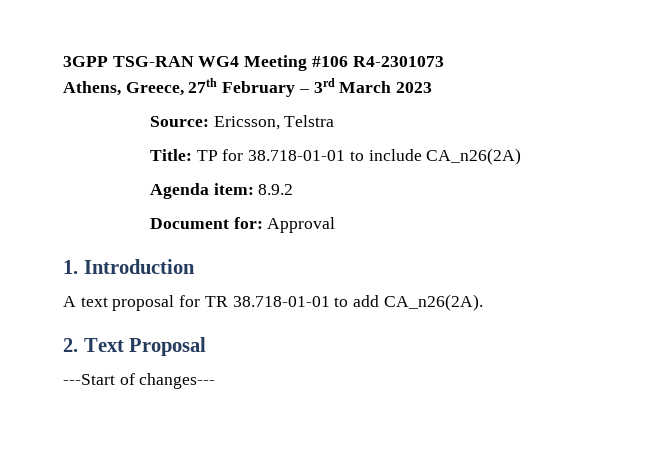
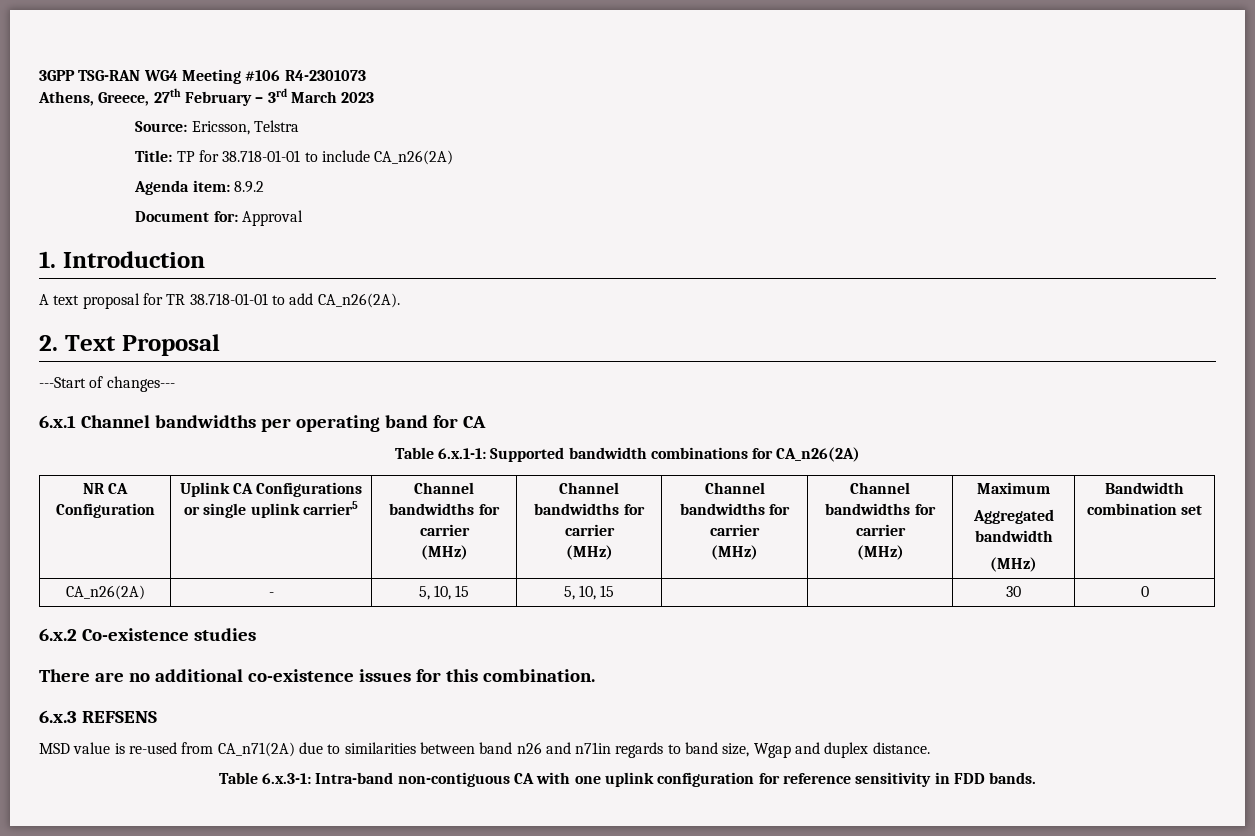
+ 6.x.1 Channel bandwidths per operating band for CA
+ Table 6.x.1-1: Supported bandwidth combinations for CA_n26(2A)
+ NR CA Configuration | Uplink CA Configurations or single uplink carrier5 | Channel bandwidths for carrier
+ (MHz) | Channel bandwidths for carrier
+ (MHz) | Channel bandwidths for carrier
+ (MHz) | Channel bandwidths for carrier
+ (MHz) | Maximum
+ Aggregated bandwidth
+ (MHz) | Bandwidth combination set
+ CA_n26(2A) | - | 5, 10, 15 | 5, 10, 15 | | | 30 | 0
+ 6.x.2 Co-existence studies
+ There are no additional co-existence issues for this combination.
+ 6.x.3 REFSENS
+ MSD value is re-used from CA_n71(2A) due to similarities between band n26 and n71in regards to band size, Wgap and duplex distance.
+ Table 6.x.3-1: Intra-band non-contiguous CA with one uplink configuration for reference sensitivity in FDD bands.

